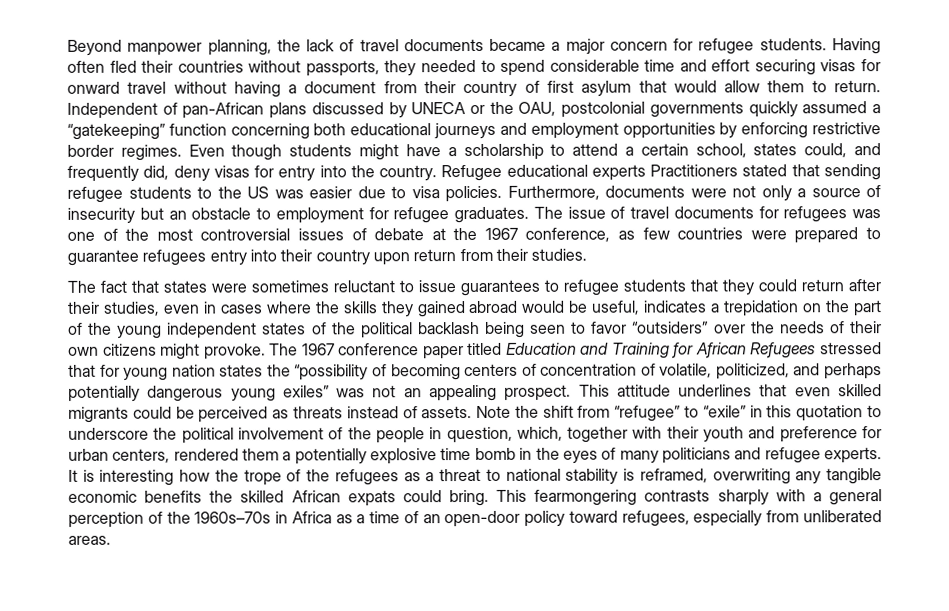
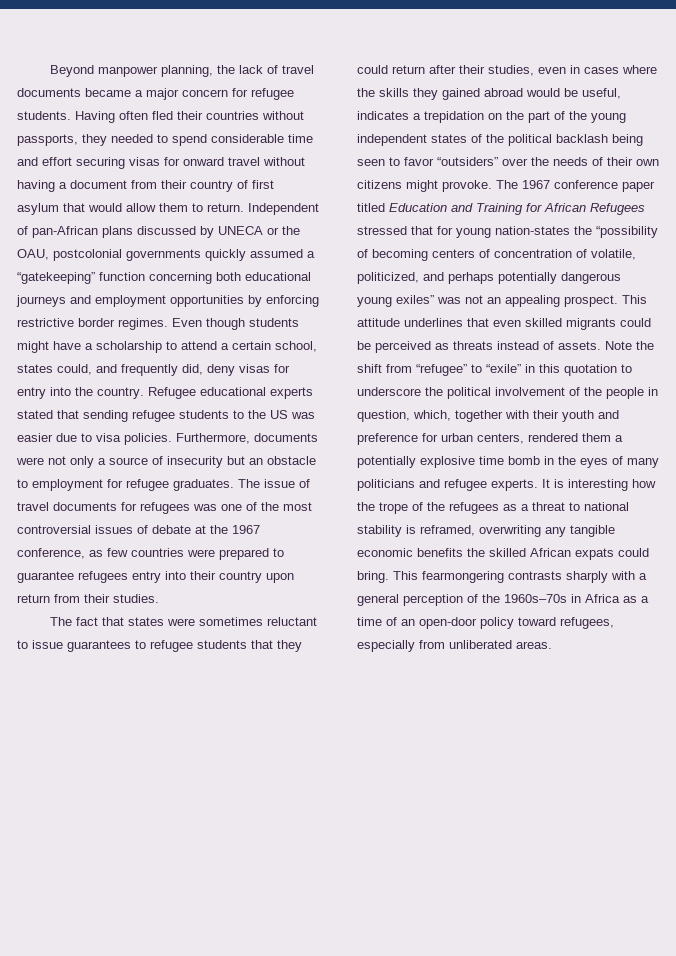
- Refugee educational experts Practitioners stated that sending refugee students to the US was easier due to visa policies.
+ Refugee educational experts stated that sending refugee students to the US was easier due to visa policies.
- The 1967 conference paper titled Education and Training for African Refugees stressed that for young nation states the “possibility of becoming centers of concentration of volatile, politicized, and perhaps potentially dangerous young exiles” was not an appealing prospect.
+ The 1967 conference paper titled Education and Training for African Refugees stressed that for young nation-states the “possibility of becoming centers of concentration of volatile, politicized, and perhaps potentially dangerous young exiles” was not an appealing prospect.

